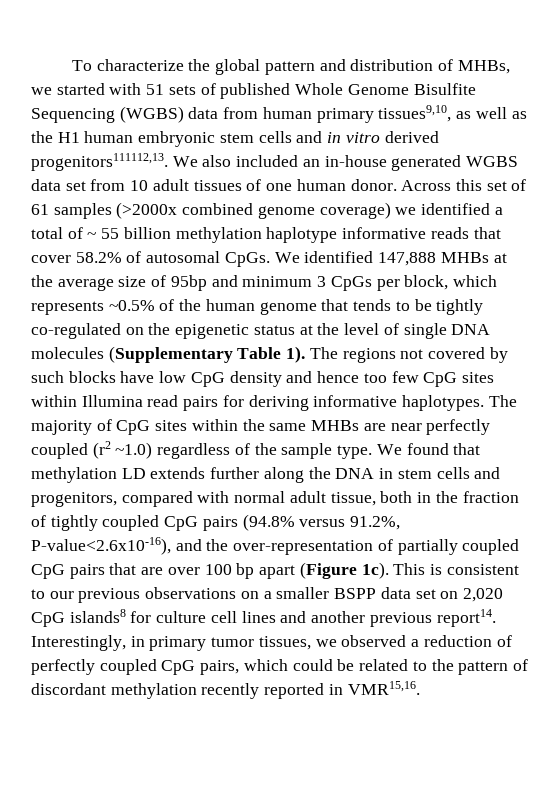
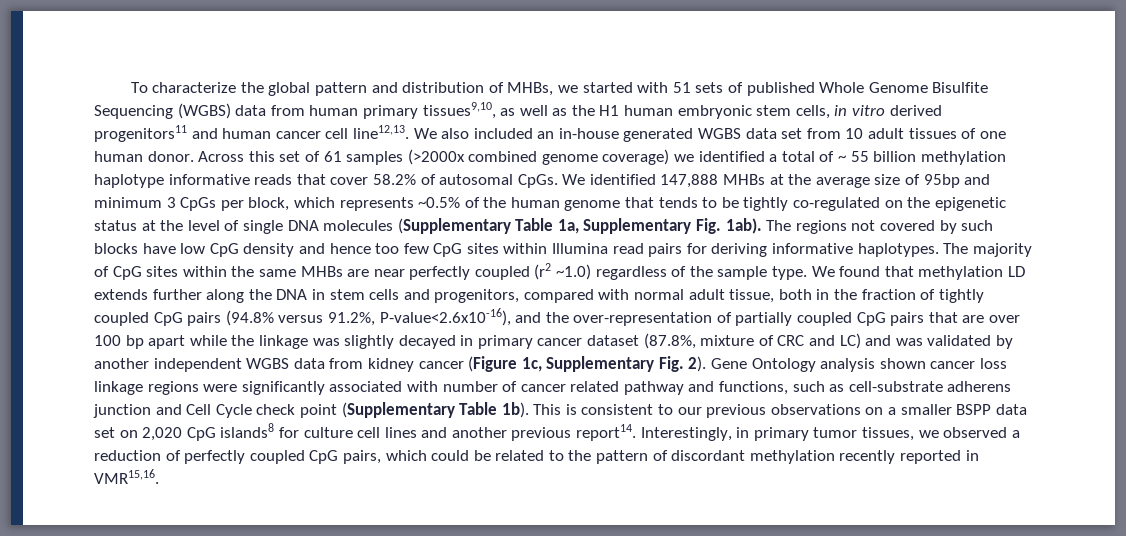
- To characterize the global pattern and distribution of MHBs, we started with 51 sets of published Whole Genome Bisulfite Sequencing (WGBS) data from human primary tissues9,10, as well as the H1 human embryonic stem cells and in vitro derived progenitors111112,13.
+ To characterize the global pattern and distribution of MHBs, we started with 51 sets of published Whole Genome Bisulfite Sequencing (WGBS) data from human primary tissues9,10, as well as the H1 human embryonic stem cells, in vitro derived progenitors11 and human cancer cell line12,13.
- We identified 147,888 MHBs at the average size of 95bp and minimum 3 CpGs per block, which represents ~0.5% of the human genome that tends to be tightly co-regulated on the epigenetic status at the level of single DNA molecules (Supplementary Table 1).
+ We identified 147,888 MHBs at the average size of 95bp and minimum 3 CpGs per block, which represents ~0.5% of the human genome that tends to be tightly co-regulated on the epigenetic status at the level of single DNA molecules (Supplementary Table 1a, Supplementary Fig. 1ab).
- We found that methylation LD extends further along the DNA in stem cells and progenitors, compared with normal adult tissue, both in the fraction of tightly coupled CpG pairs (94.8% versus 91.2%, P-value<2.6x10-16), and the over-representation of partially coupled CpG pairs that are over 100 bp apart (Figure 1c).
+ We found that methylation LD extends further along the DNA in stem cells and progenitors, compared with normal adult tissue, both in the fraction of tightly coupled CpG pairs (94.8% versus 91.2%, P-value<2.6x10-16), and the over-representation of partially coupled CpG pairs that are over 100 bp apart while the linkage was slightly decayed in primary cancer dataset (87.8%, mixture of CRC and LC) and was validated by another independent WGBS data from kidney cancer (Figure 1c, Supplementary Fig. 2). Gene Ontology analysis shown cancer loss linkage regions were significantly associated with number of cancer related pathway and functions, such as cell-substrate adherens junction and Cell Cycle check point (Supplementary Table 1b).

